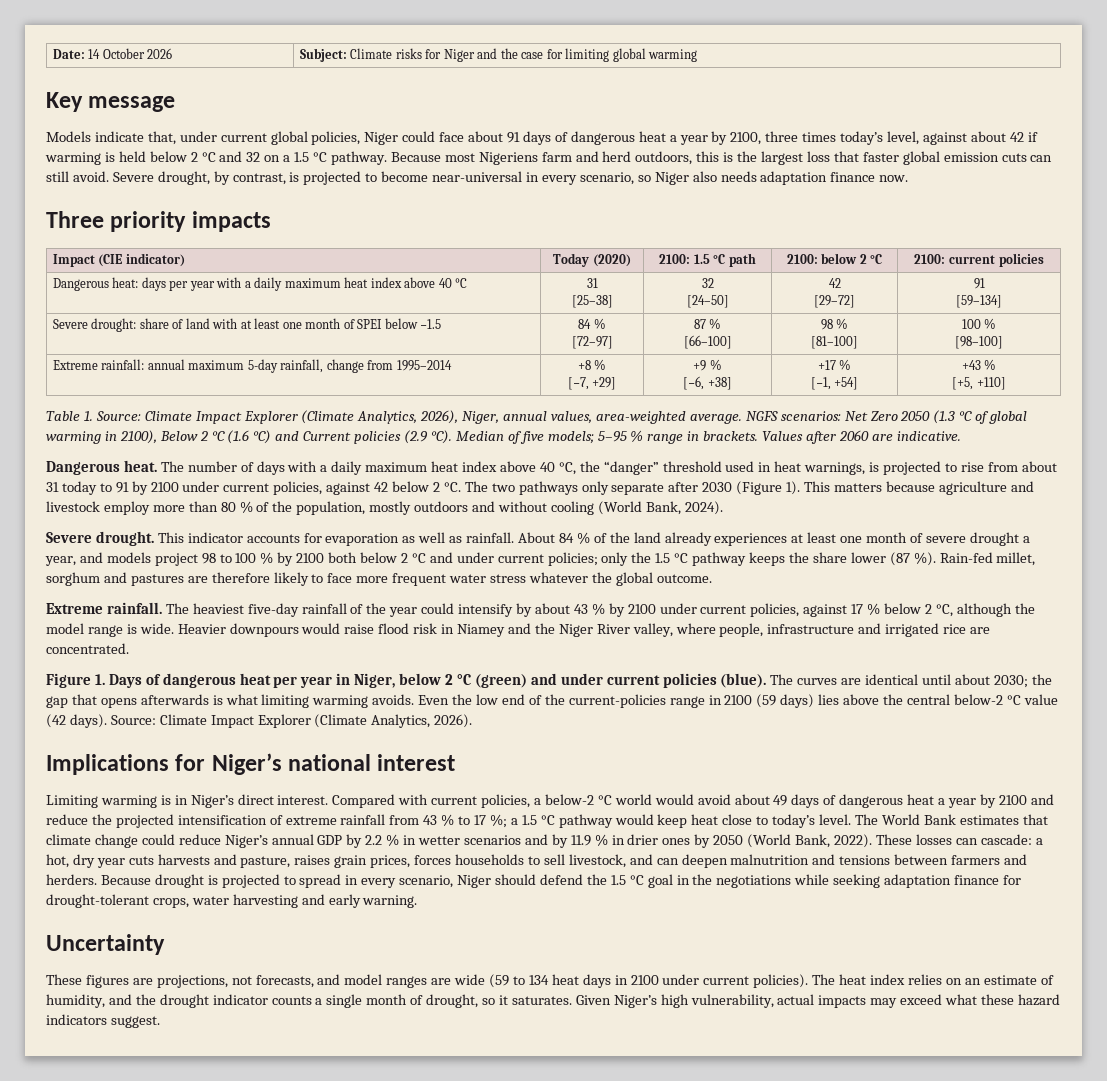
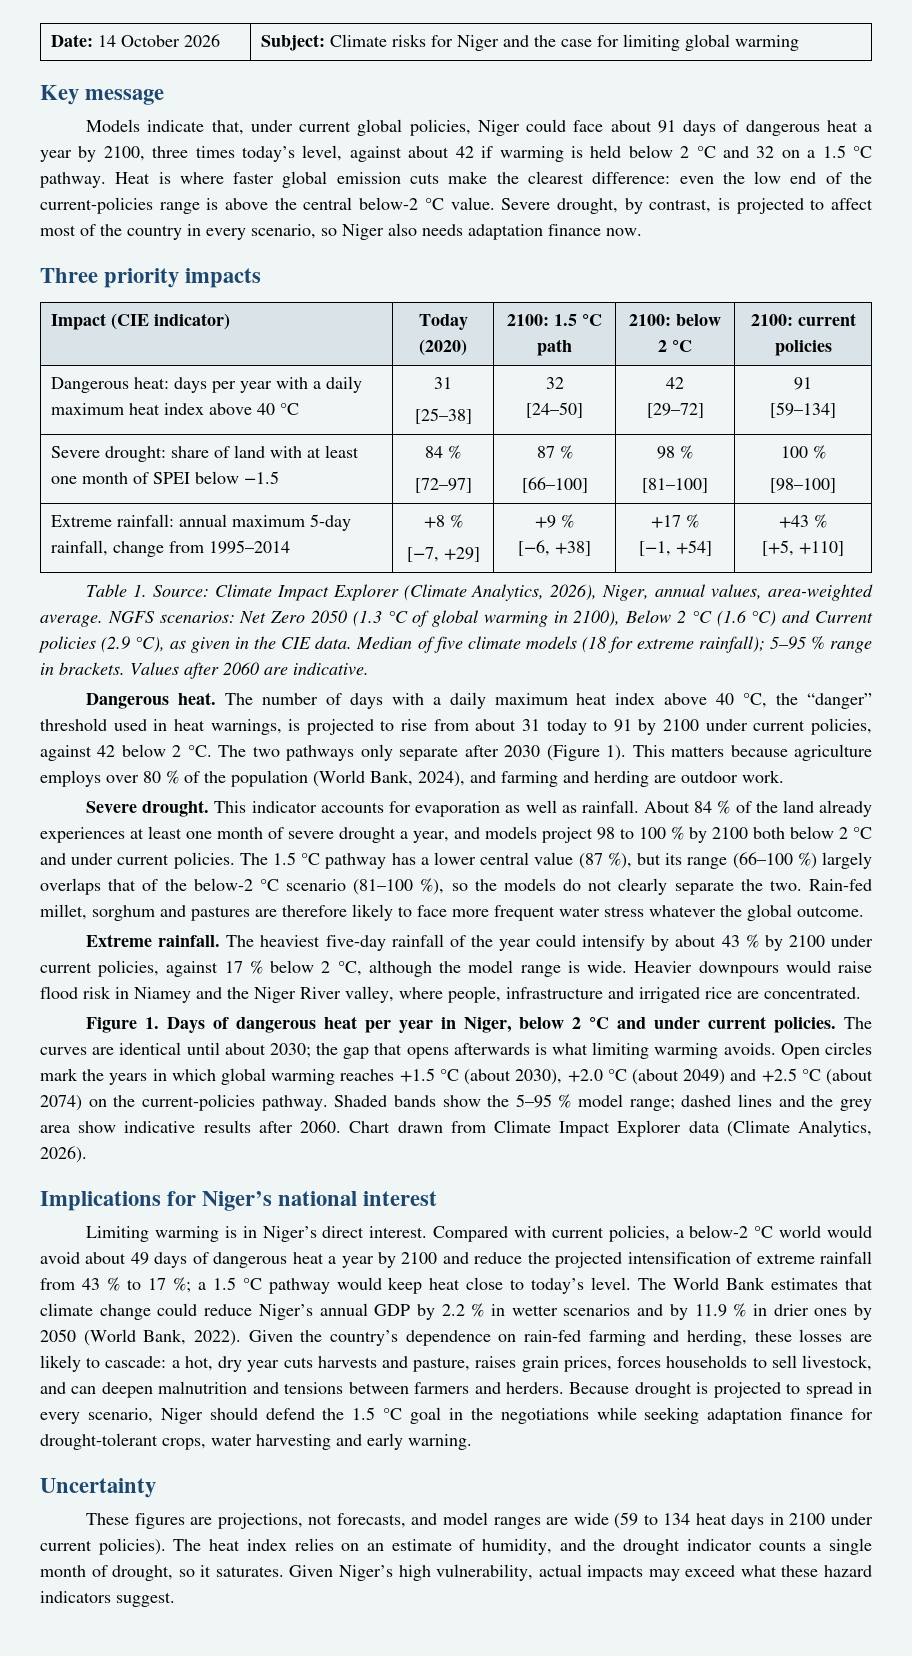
- Because most Nigeriens farm and herd outdoors, this is the largest loss that faster global emission cuts can still avoid.
+ Heat is where faster global emission cuts make the clearest difference: even the low end of the current-policies range is above the central below-2 °C value.
- Severe drought, by contrast, is projected to become near-universal in every scenario, so Niger also needs adaptation finance now.
+ Severe drought, by contrast, is projected to affect most of the country in every scenario, so Niger also needs adaptation finance now.
- NGFS scenarios: Net Zero 2050 (1.3 °C of global warming in 2100), Below 2 °C (1.6 °C) and Current policies (2.9 °C). Median of five models; 5–95 % range in brackets.
+ NGFS scenarios: Net Zero 2050 (1.3 °C of global warming in 2100), Below 2 °C (1.6 °C) and Current policies (2.9 °C), as given in the CIE data. Median of five climate models (18 for extreme rainfall); 5–95 % range in brackets.
- This matters because agriculture and livestock employ more than 80 % of the population, mostly outdoors and without cooling (World Bank, 2024).
+ This matters because agriculture employs over 80 % of the population (World Bank, 2024), and farming and herding are outdoor work.
- About 84 % of the land already experiences at least one month of severe drought a year, and models project 98 to 100 % by 2100 both below 2 °C and under current policies; only the 1.5 °C pathway keeps the share lower (87 %).
+ About 84 % of the land already experiences at least one month of severe drought a year, and models project 98 to 100 % by 2100 both below 2 °C and under current policies. The 1.5 °C pathway has a lower central value (87 %), but its range (66–100 %) largely overlaps that of the below-2 °C scenario (81–100 %), so the models do not clearly separate the two.
- Figure 1. Days of dangerous heat per year in Niger, below 2 °C (green) and under current policies (blue).
+ Figure 1. Days of dangerous heat per year in Niger, below 2 °C and under current policies.
- Even the low end of the current-policies range in 2100 (59 days) lies above the central below-2 °C value (42 days). Source: Climate Impact Explorer (Climate Analytics, 2026).
+ Open circles mark the years in which global warming reaches +1.5 °C (about 2030), +2.0 °C (about 2049) and +2.5 °C (about 2074) on the current-policies pathway. Shaded bands show the 5–95 % model range; dashed lines and the grey area show indicative results after 2060. Chart drawn from Climate Impact Explorer data (Climate Analytics, 2026).
- These losses can cascade: a hot, dry year cuts harvests and pasture, raises grain prices, forces households to sell livestock, and can deepen malnutrition and tensions between farmers and herders.
+ Given the country’s dependence on rain-fed farming and herding, these losses are likely to cascade: a hot, dry year cuts harvests and pasture, raises grain prices, forces households to sell livestock, and can deepen malnutrition and tensions between farmers and herders.

